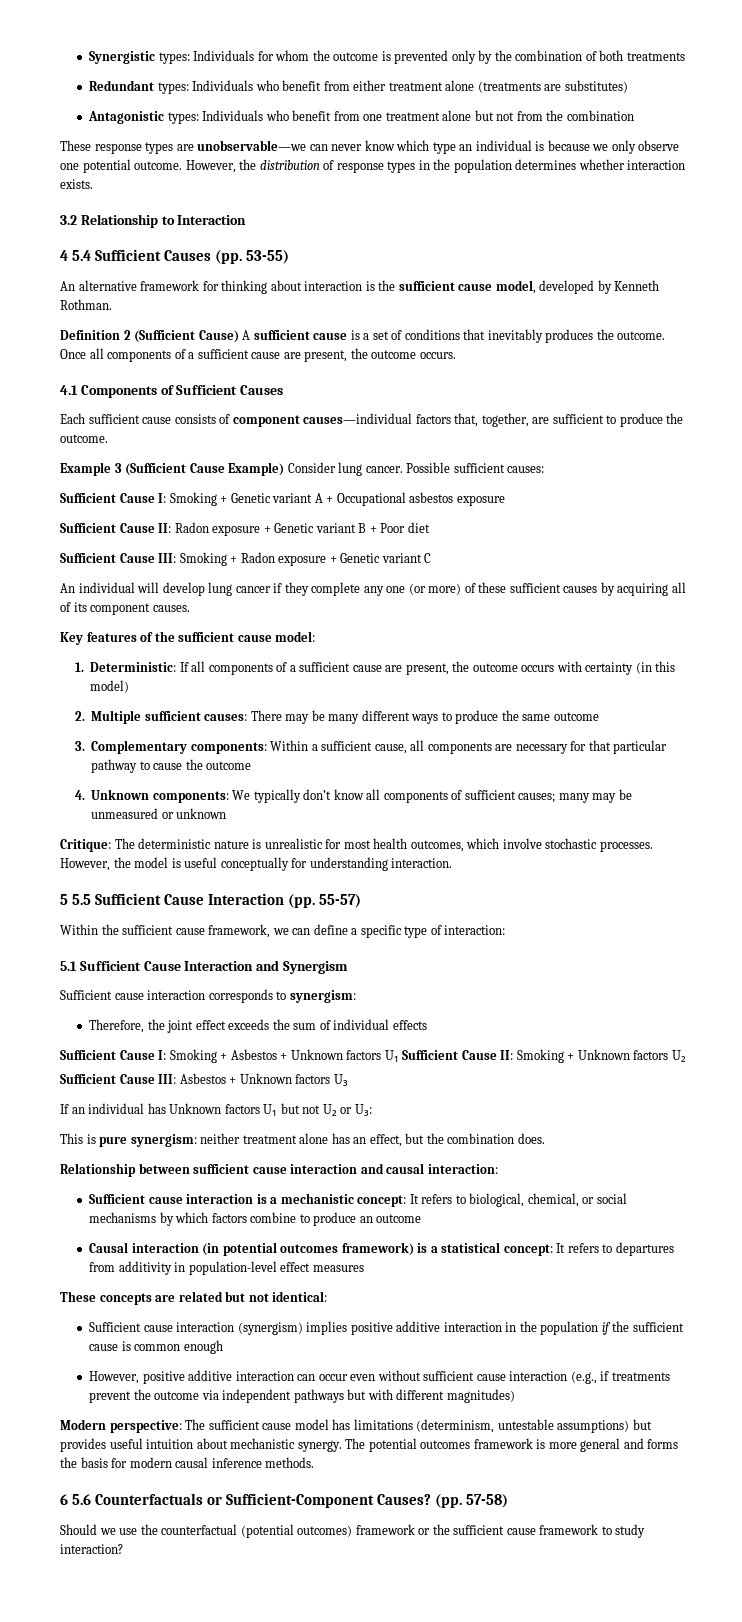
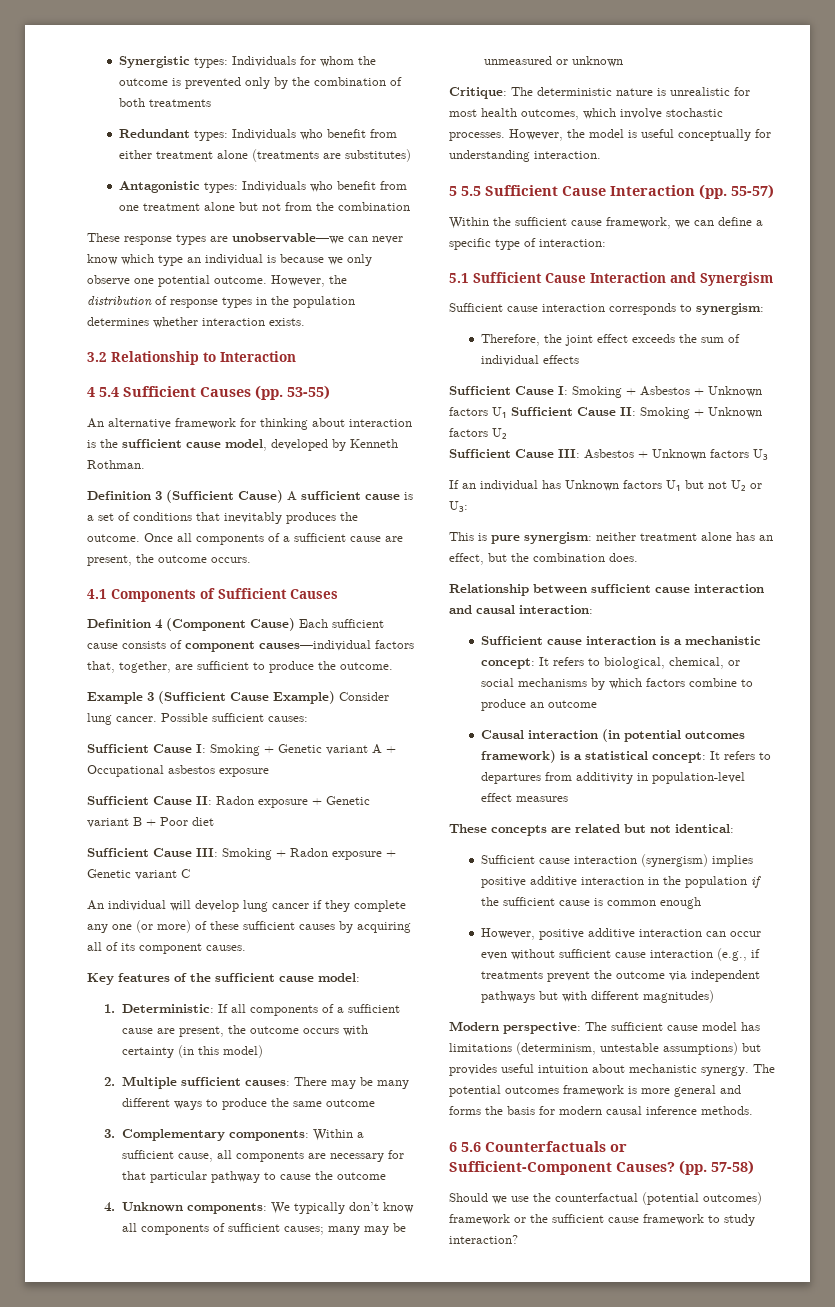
- Definition 2 (Sufficient Cause) A sufficient cause is a set of conditions that inevitably produces the outcome.
+ Definition 3 (Sufficient Cause) A sufficient cause is a set of conditions that inevitably produces the outcome.
- Each sufficient cause consists of component causes—individual factors that, together, are sufficient to produce the outcome.
+ Definition 4 (Component Cause) Each sufficient cause consists of component causes—individual factors that, together, are sufficient to produce the outcome.

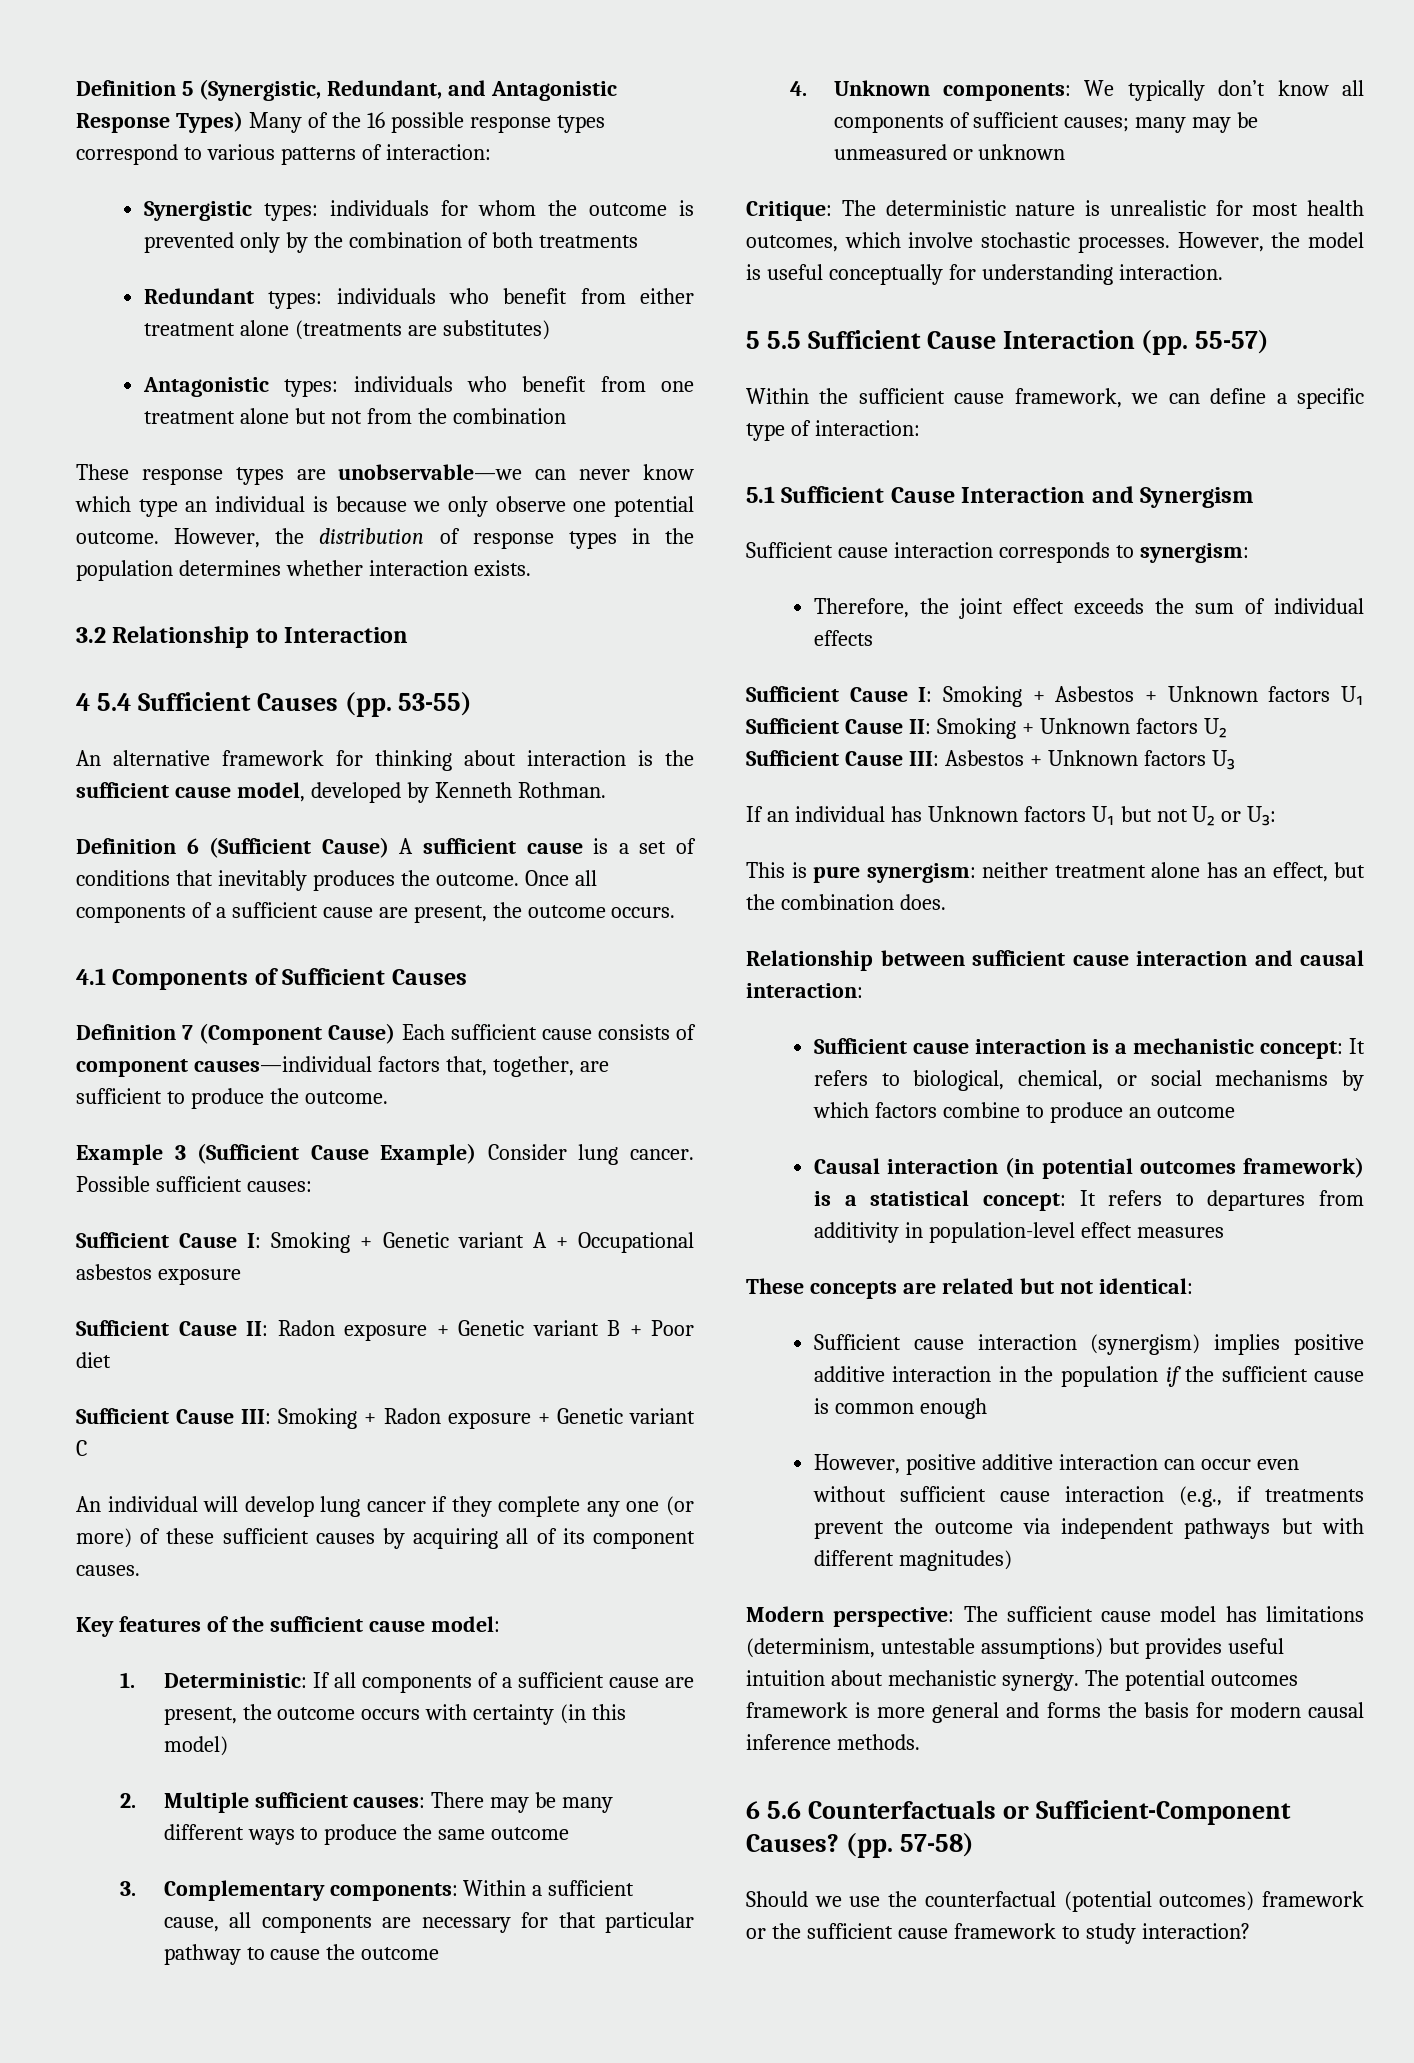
+ Definition 5 (Synergistic, Redundant, and Antagonistic Response Types) Many of the 16 possible response types correspond to various patterns of interaction:
- Synergistic types: Individuals for whom the outcome is prevented only by the combination of both treatments
+ Synergistic types: individuals for whom the outcome is prevented only by the combination of both treatments
- Redundant types: Individuals who benefit from either treatment alone (treatments are substitutes)
+ Redundant types: individuals who benefit from either treatment alone (treatments are substitutes)
- Antagonistic types: Individuals who benefit from one treatment alone but not from the combination
+ Antagonistic types: individuals who benefit from one treatment alone but not from the combination
- Definition 3 (Sufficient Cause) A sufficient cause is a set of conditions that inevitably produces the outcome.
+ Definition 6 (Sufficient Cause) A sufficient cause is a set of conditions that inevitably produces the outcome.
- Definition 4 (Component Cause) Each sufficient cause consists of component causes—individual factors that, together, are sufficient to produce the outcome.
+ Definition 7 (Component Cause) Each sufficient cause consists of component causes—individual factors that, together, are sufficient to produce the outcome.

